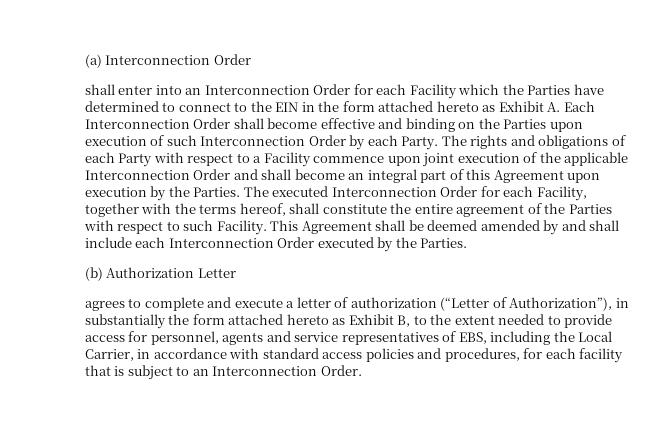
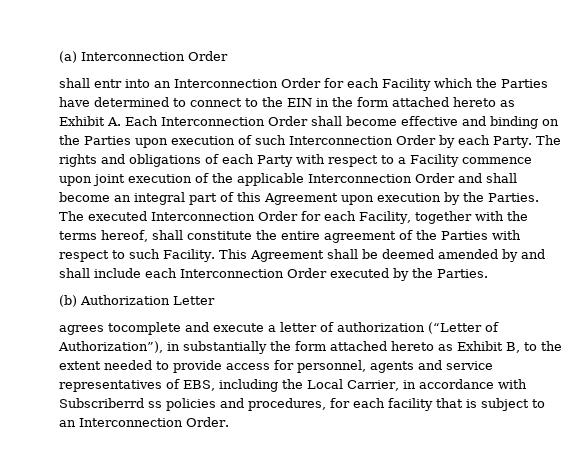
- shall enter into an Interconnection Order for each Facility which the Parties have determined to connect to the EIN in the form attached hereto as Exhibit A. Each Interconnection Order shall become effective and binding on the Parties upon execution of such Interconnection Order by each Party.
+ shall entr into an Interconnection Order for each Facility which the Parties have determined to connect to the EIN in the form attached hereto as Exhibit A. Each Interconnection Order shall become effective and binding on the Parties upon execution of such Interconnection Order by each Party.
- agrees to complete and execute a letter of authorization (“Letter of Authorization”), in substantially the form attached hereto as Exhibit B, to the extent needed to provide access for personnel, agents and service representatives of EBS, including the Local Carrier, in accordance with standard access policies and procedures, for each facility that is subject to an Interconnection Order.
+ agrees tocomplete and execute a letter of authorization (“Letter of Authorization”), in substantially the form attached hereto as Exhibit B, to the extent needed to provide access for personnel, agents and service representatives of EBS, including the Local Carrier, in accordance with Subscriberrd ss policies and procedures, for each facility that is subject to an Interconnection Order.

